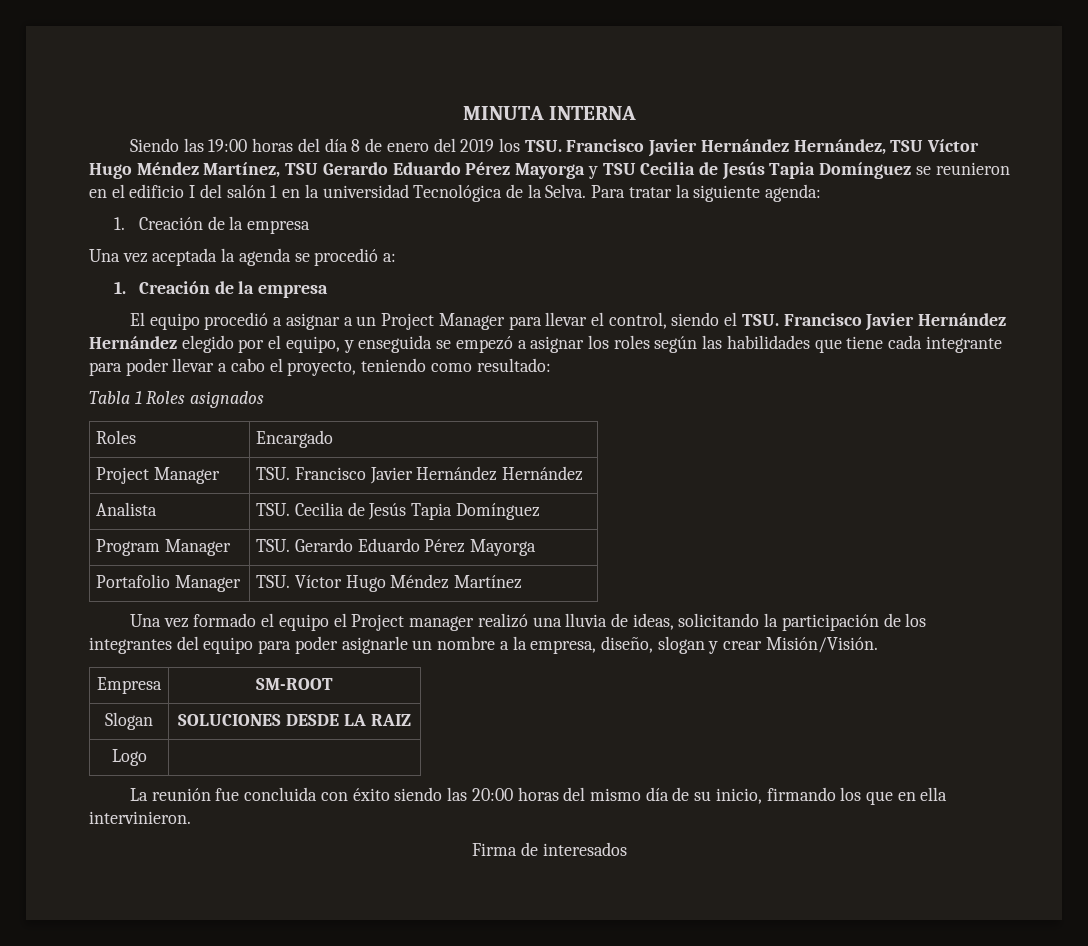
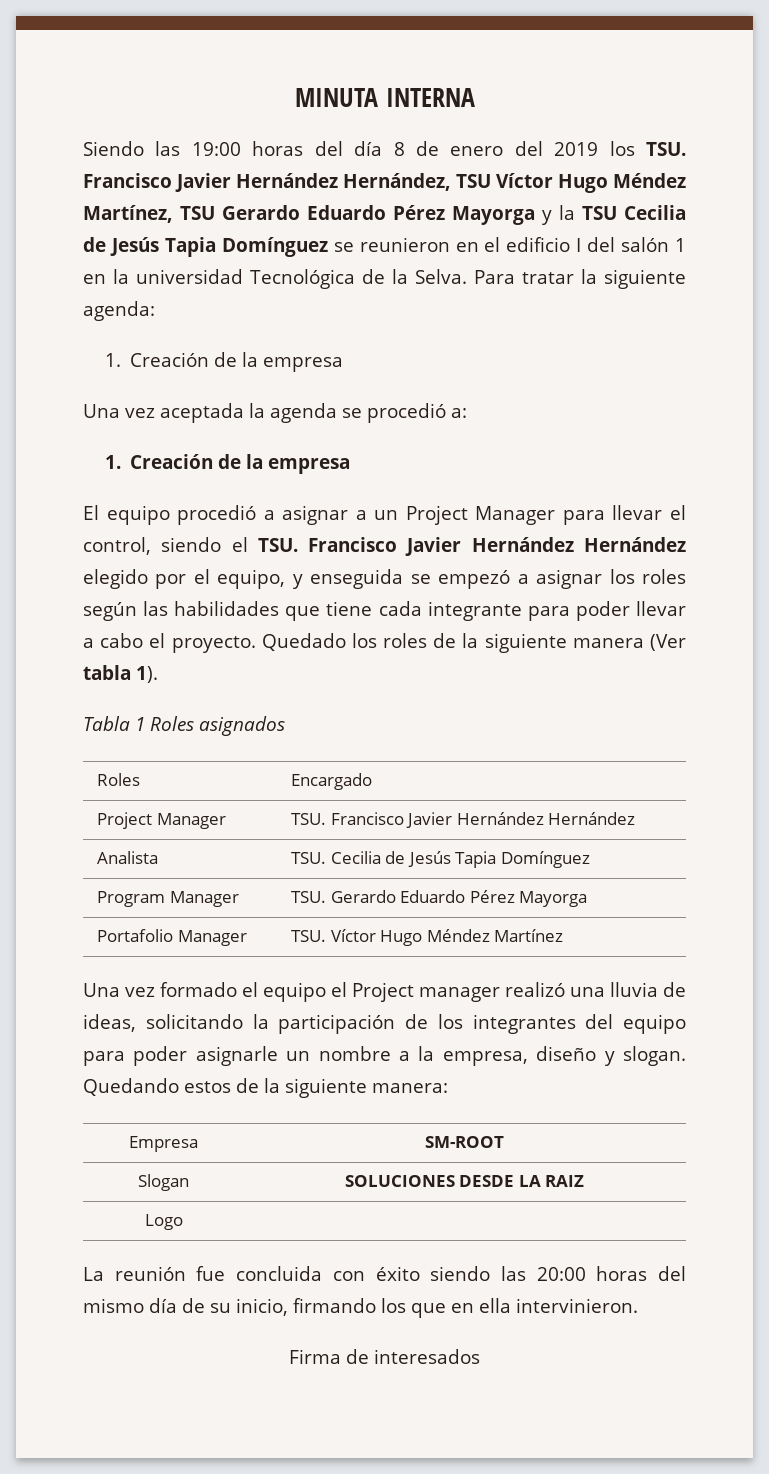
- Siendo las 19:00 horas del día 8 de enero del 2019 los TSU. Francisco Javier Hernández Hernández, TSU Víctor Hugo Méndez Martínez, TSU Gerardo Eduardo Pérez Mayorga y TSU Cecilia de Jesús Tapia Domínguez se reunieron en el edificio I del salón 1 en la universidad Tecnológica de la Selva.
+ Siendo las 19:00 horas del día 8 de enero del 2019 los TSU. Francisco Javier Hernández Hernández, TSU Víctor Hugo Méndez Martínez, TSU Gerardo Eduardo Pérez Mayorga y la TSU Cecilia de Jesús Tapia Domínguez se reunieron en el edificio I del salón 1 en la universidad Tecnológica de la Selva.
- El equipo procedió a asignar a un Project Manager para llevar el control, siendo el TSU. Francisco Javier Hernández Hernández elegido por el equipo, y enseguida se empezó a asignar los roles según las habilidades que tiene cada integrante para poder llevar a cabo el proyecto, teniendo como resultado:
+ El equipo procedió a asignar a un Project Manager para llevar el control, siendo el TSU. Francisco Javier Hernández Hernández elegido por el equipo, y enseguida se empezó a asignar los roles según las habilidades que tiene cada integrante para poder llevar a cabo el proyecto. Quedado los roles de la siguiente manera (Ver tabla 1).
- Una vez formado el equipo el Project manager realizó una lluvia de ideas, solicitando la participación de los integrantes del equipo para poder asignarle un nombre a la empresa, diseño, slogan y crear Misión/Visión.
+ Una vez formado el equipo el Project manager realizó una lluvia de ideas, solicitando la participación de los integrantes del equipo para poder asignarle un nombre a la empresa, diseño y slogan. Quedando estos de la siguiente manera:

